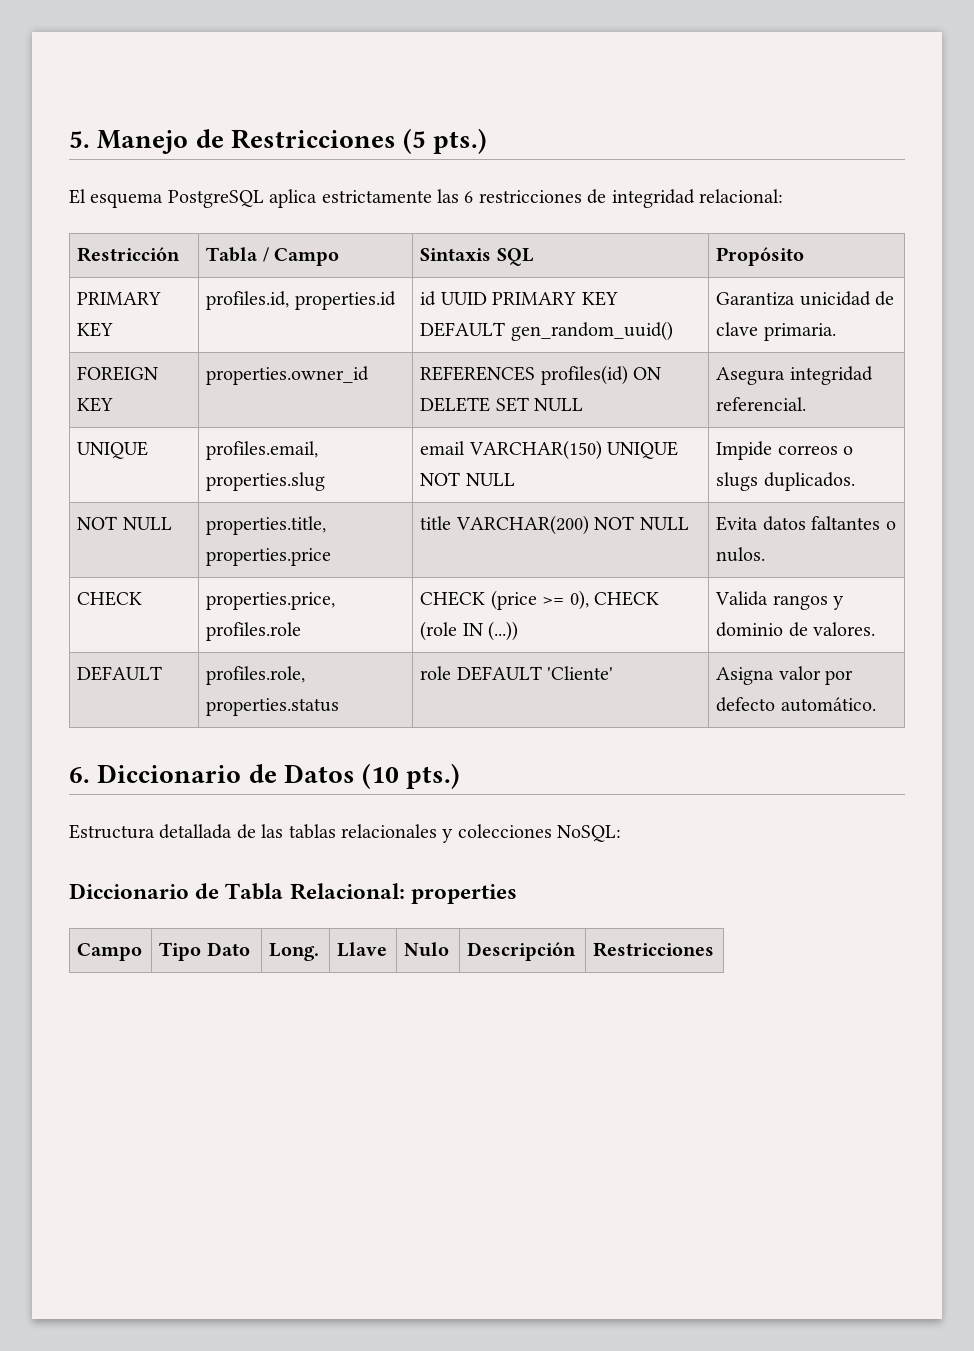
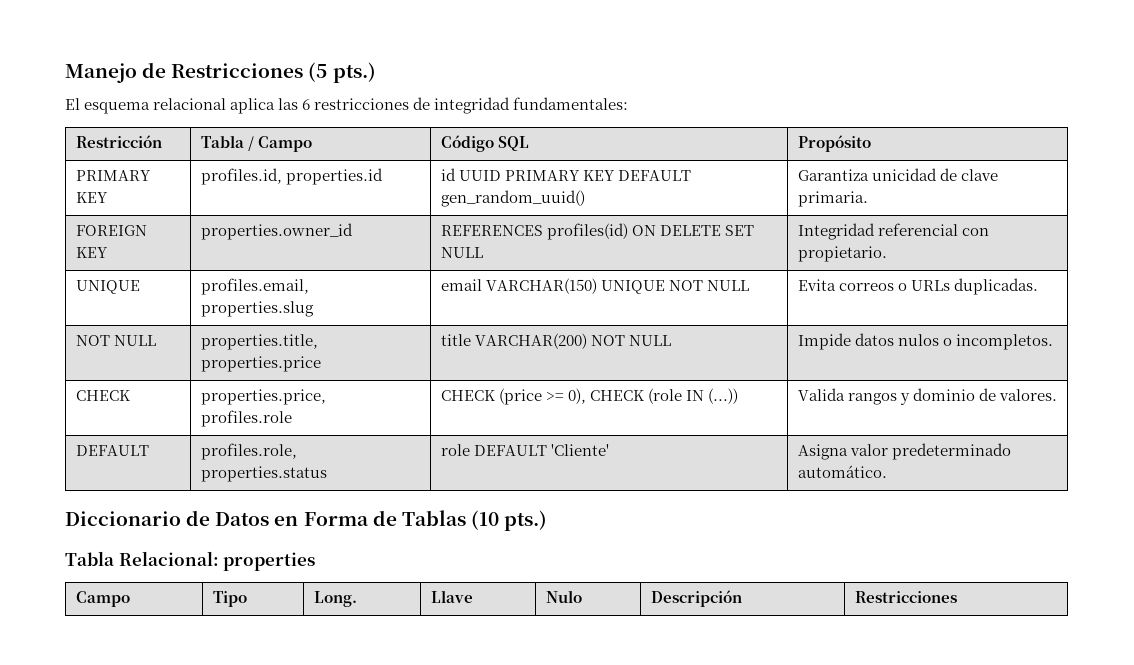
- 5. Manejo de Restricciones (5 pts.)
+ Manejo de Restricciones (5 pts.)
- El esquema PostgreSQL aplica estrictamente las 6 restricciones de integridad relacional:
+ El esquema relacional aplica las 6 restricciones de integridad fundamentales:
- Restricción | Tabla / Campo | Sintaxis SQL | Propósito
+ Restricción | Tabla / Campo | Código SQL | Propósito
- FOREIGN KEY | properties.owner_id | REFERENCES profiles(id) ON DELETE SET NULL | Asegura integridad referencial.
+ FOREIGN KEY | properties.owner_id | REFERENCES profiles(id) ON DELETE SET NULL | Integridad referencial con propietario.
- UNIQUE | profiles.email, properties.slug | email VARCHAR(150) UNIQUE NOT NULL | Impide correos o slugs duplicados.
+ UNIQUE | profiles.email, properties.slug | email VARCHAR(150) UNIQUE NOT NULL | Evita correos o URLs duplicadas.
- NOT NULL | properties.title, properties.price | title VARCHAR(200) NOT NULL | Evita datos faltantes o nulos.
+ NOT NULL | properties.title, properties.price | title VARCHAR(200) NOT NULL | Impide datos nulos o incompletos.
- DEFAULT | profiles.role, properties.status | role DEFAULT 'Cliente' | Asigna valor por defecto automático.
+ DEFAULT | profiles.role, properties.status | role DEFAULT 'Cliente' | Asigna valor predeterminado automático.
- 6. Diccionario de Datos (10 pts.)
- Estructura detallada de las tablas relacionales y colecciones NoSQL:
- Diccionario de Tabla Relacional: properties
+ Diccionario de Datos en Forma de Tablas (10 pts.)
+ Tabla Relacional: properties
- Campo | Tipo Dato | Long. | Llave | Nulo | Descripción | Restricciones
+ Campo | Tipo | Long. | Llave | Nulo | Descripción | Restricciones

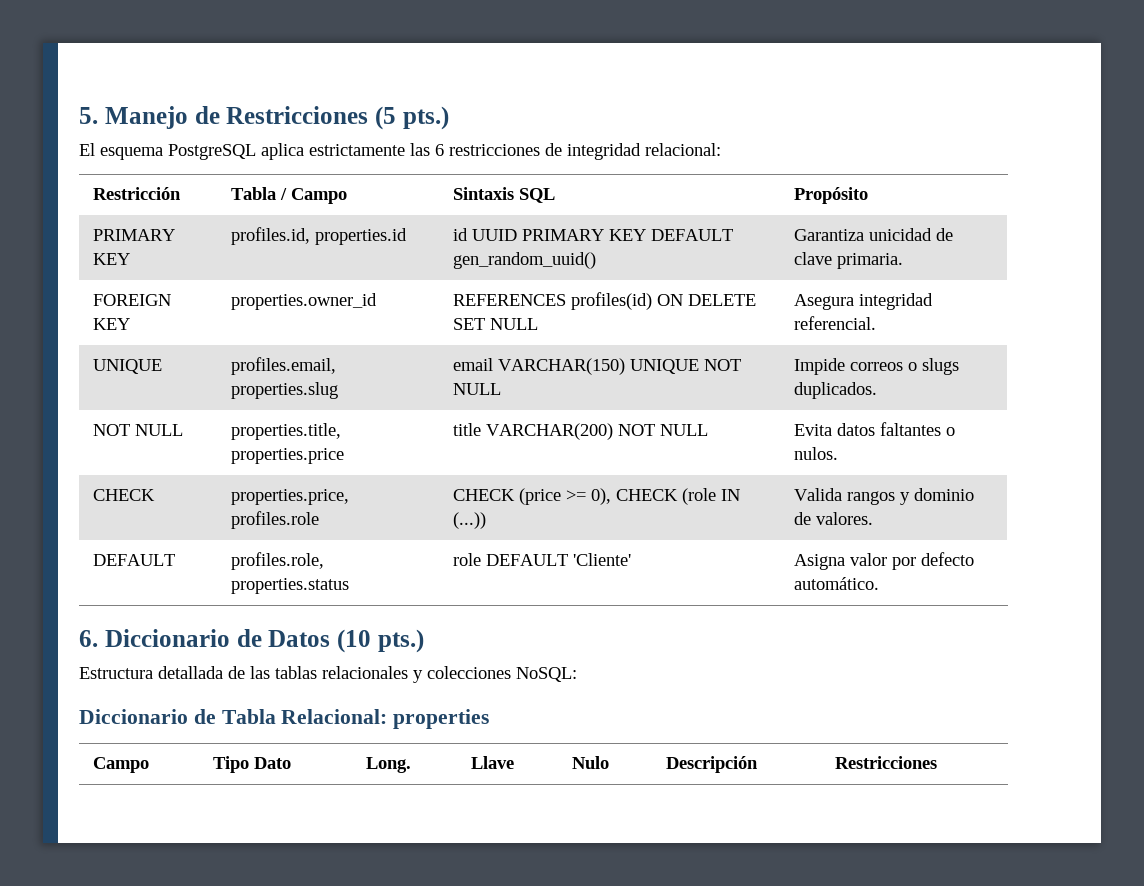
- Manejo de Restricciones (5 pts.)
+ 5. Manejo de Restricciones (5 pts.)
- El esquema relacional aplica las 6 restricciones de integridad fundamentales:
+ El esquema PostgreSQL aplica estrictamente las 6 restricciones de integridad relacional:
- Restricción | Tabla / Campo | Código SQL | Propósito
+ Restricción | Tabla / Campo | Sintaxis SQL | Propósito
- FOREIGN KEY | properties.owner_id | REFERENCES profiles(id) ON DELETE SET NULL | Integridad referencial con propietario.
+ FOREIGN KEY | properties.owner_id | REFERENCES profiles(id) ON DELETE SET NULL | Asegura integridad referencial.
- UNIQUE | profiles.email, properties.slug | email VARCHAR(150) UNIQUE NOT NULL | Evita correos o URLs duplicadas.
+ UNIQUE | profiles.email, properties.slug | email VARCHAR(150) UNIQUE NOT NULL | Impide correos o slugs duplicados.
- NOT NULL | properties.title, properties.price | title VARCHAR(200) NOT NULL | Impide datos nulos o incompletos.
+ NOT NULL | properties.title, properties.price | title VARCHAR(200) NOT NULL | Evita datos faltantes o nulos.
- DEFAULT | profiles.role, properties.status | role DEFAULT 'Cliente' | Asigna valor predeterminado automático.
+ DEFAULT | profiles.role, properties.status | role DEFAULT 'Cliente' | Asigna valor por defecto automático.
- Diccionario de Datos en Forma de Tablas (10 pts.)
- Tabla Relacional: properties
+ 6. Diccionario de Datos (10 pts.)
+ Estructura detallada de las tablas relacionales y colecciones NoSQL:
+ Diccionario de Tabla Relacional: properties
- Campo | Tipo | Long. | Llave | Nulo | Descripción | Restricciones
+ Campo | Tipo Dato | Long. | Llave | Nulo | Descripción | Restricciones

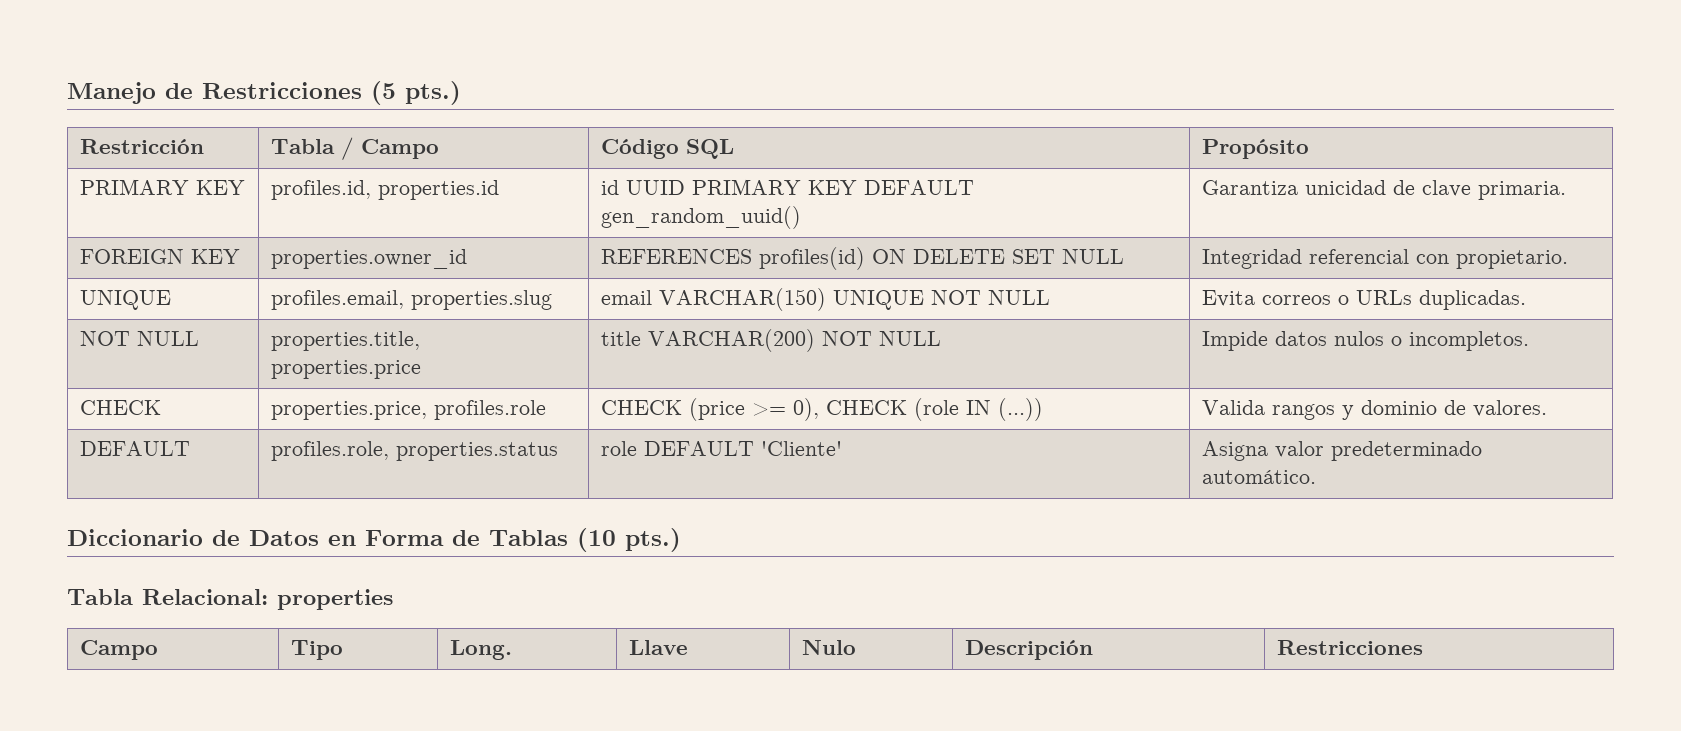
- 5. Manejo de Restricciones (5 pts.)
+ Manejo de Restricciones (5 pts.)
- El esquema PostgreSQL aplica estrictamente las 6 restricciones de integridad relacional:
- Restricción | Tabla / Campo | Sintaxis SQL | Propósito
+ Restricción | Tabla / Campo | Código SQL | Propósito
- FOREIGN KEY | properties.owner_id | REFERENCES profiles(id) ON DELETE SET NULL | Asegura integridad referencial.
+ FOREIGN KEY | properties.owner_id | REFERENCES profiles(id) ON DELETE SET NULL | Integridad referencial con propietario.
- UNIQUE | profiles.email, properties.slug | email VARCHAR(150) UNIQUE NOT NULL | Impide correos o slugs duplicados.
+ UNIQUE | profiles.email, properties.slug | email VARCHAR(150) UNIQUE NOT NULL | Evita correos o URLs duplicadas.
- NOT NULL | properties.title, properties.price | title VARCHAR(200) NOT NULL | Evita datos faltantes o nulos.
+ NOT NULL | properties.title, properties.price | title VARCHAR(200) NOT NULL | Impide datos nulos o incompletos.
- DEFAULT | profiles.role, properties.status | role DEFAULT 'Cliente' | Asigna valor por defecto automático.
+ DEFAULT | profiles.role, properties.status | role DEFAULT 'Cliente' | Asigna valor predeterminado automático.
- 6. Diccionario de Datos (10 pts.)
- Estructura detallada de las tablas relacionales y colecciones NoSQL:
- Diccionario de Tabla Relacional: properties
+ Diccionario de Datos en Forma de Tablas (10 pts.)
+ Tabla Relacional: properties
- Campo | Tipo Dato | Long. | Llave | Nulo | Descripción | Restricciones
+ Campo | Tipo | Long. | Llave | Nulo | Descripción | Restricciones

